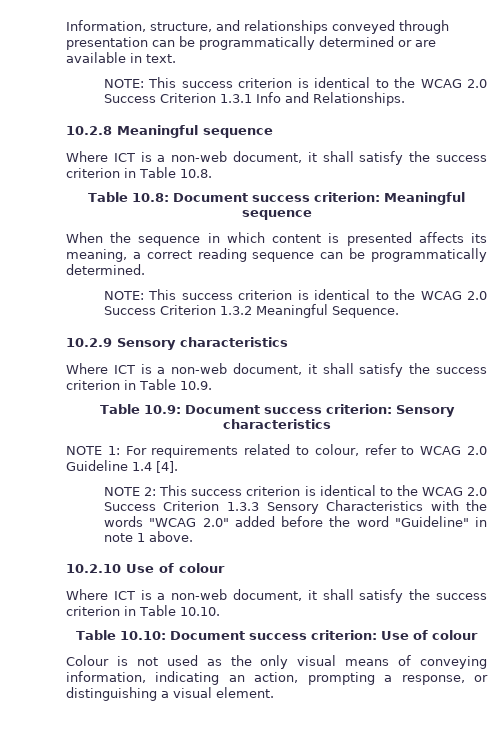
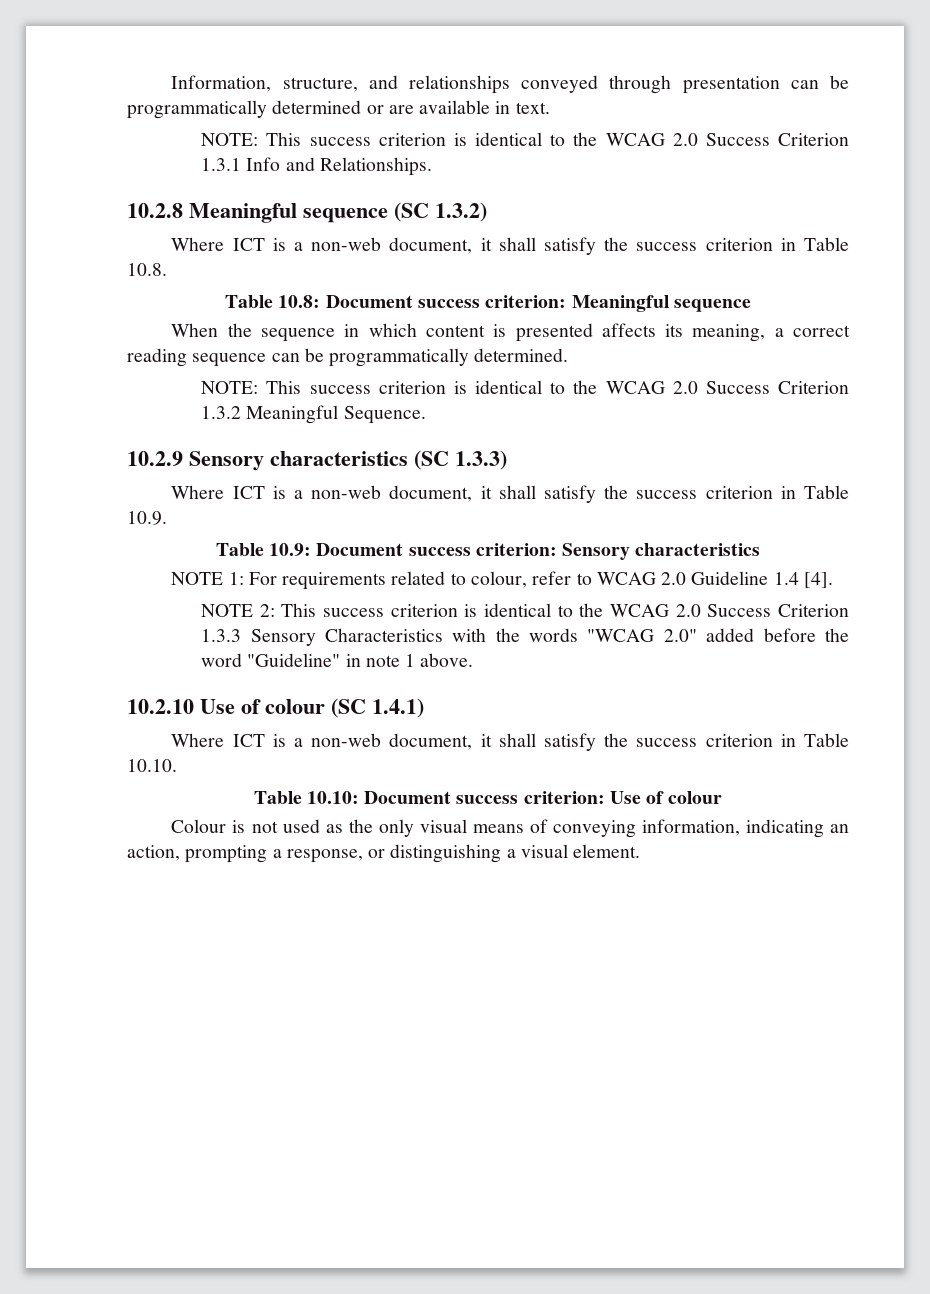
- 10.2.8 Meaningful sequence
+ 10.2.8 Meaningful sequence (SC 1.3.2)
- 10.2.9 Sensory characteristics
+ 10.2.9 Sensory characteristics (SC 1.3.3)
- 10.2.10 Use of colour
+ 10.2.10 Use of colour (SC 1.4.1)

